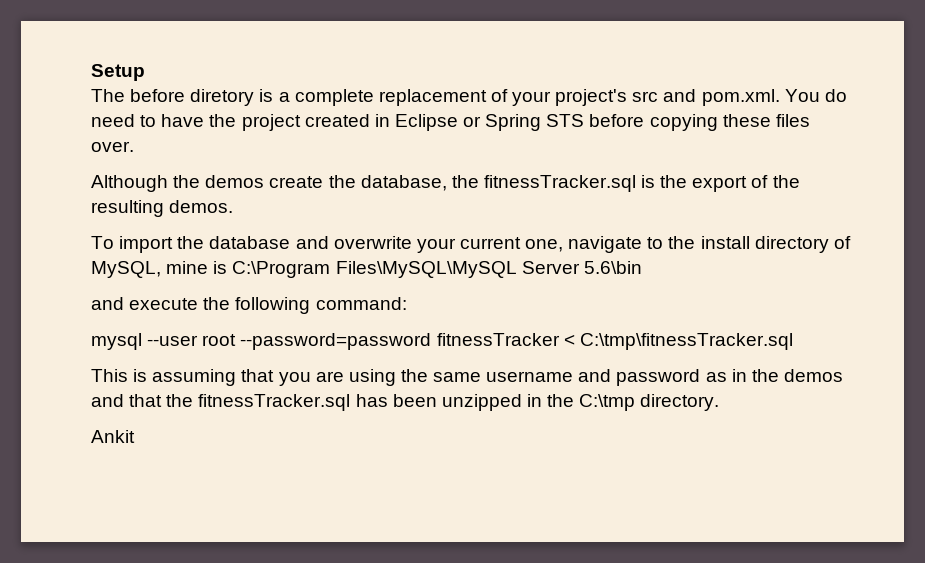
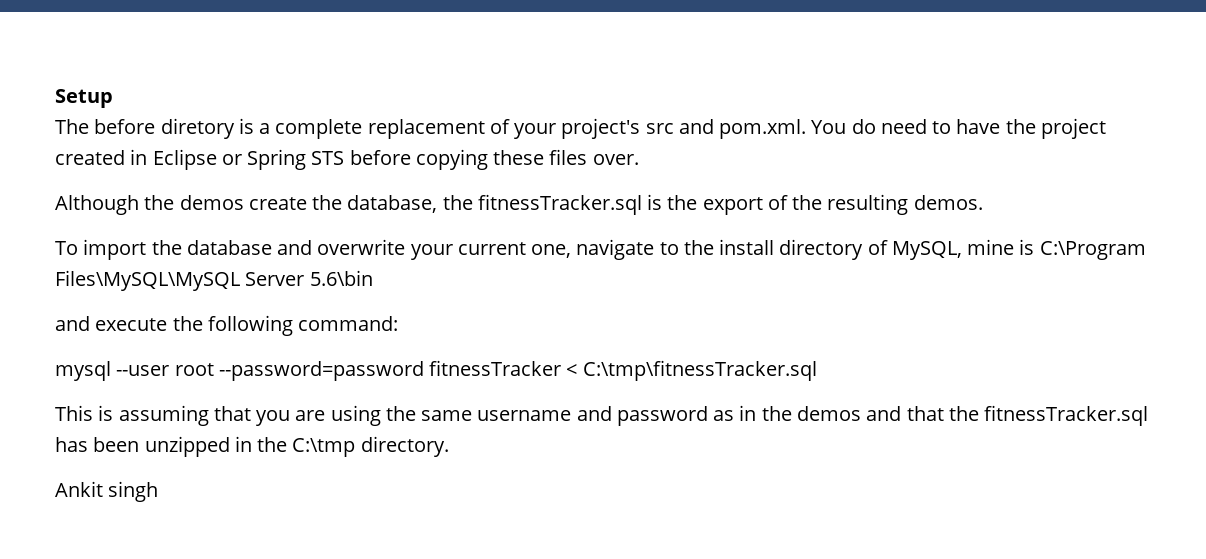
- Ankit
+ Ankit singh

